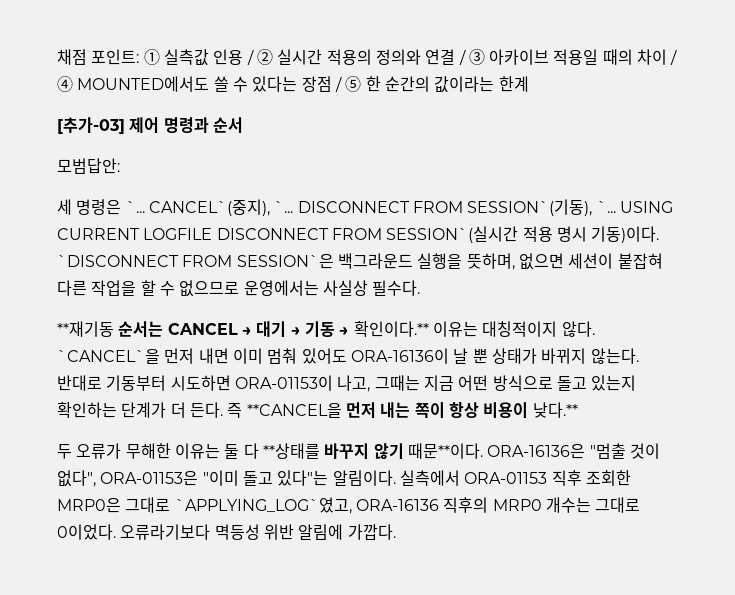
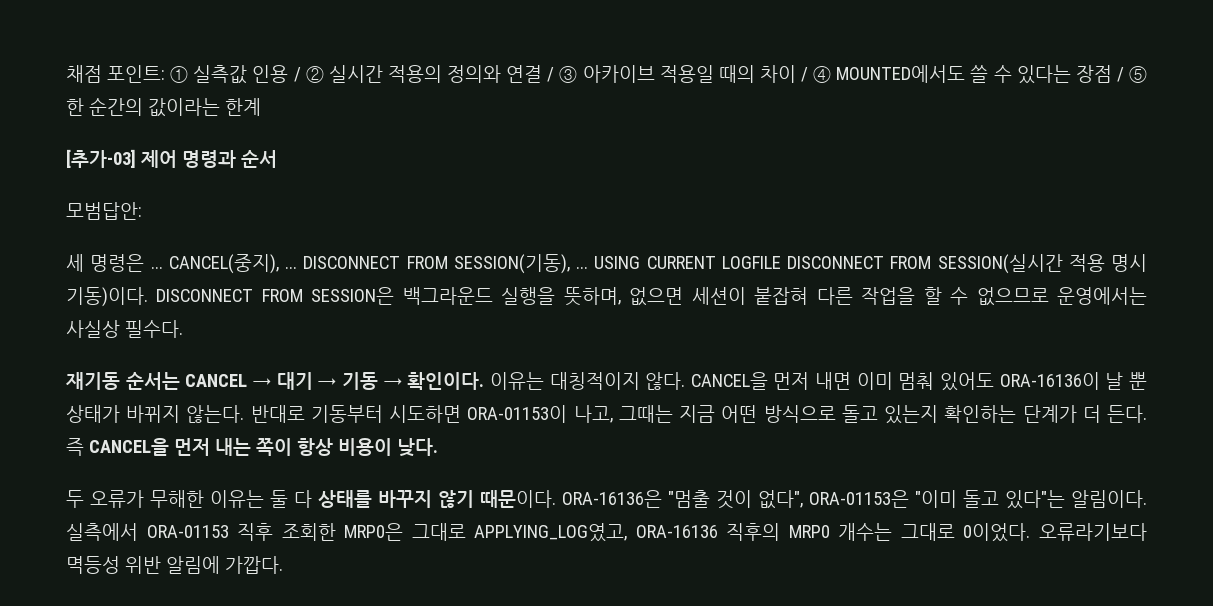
- 세 명령은 `... CANCEL`(중지), `... DISCONNECT FROM SESSION`(기동), `...
+ 세 명령은 ... CANCEL(중지), ... DISCONNECT FROM SESSION(기동), ...
- USING CURRENT LOGFILE DISCONNECT FROM SESSION`(실시간 적용 명시 기동)이다.
+ USING CURRENT LOGFILE DISCONNECT FROM SESSION(실시간 적용 명시 기동)이다.
- `DISCONNECT FROM SESSION`은 백그라운드 실행을 뜻하며, 없으면 세션이 붙잡혀 다른 작업을 할 수 없으므로 운영에서는 사실상 필수다.
+ DISCONNECT FROM SESSION은 백그라운드 실행을 뜻하며, 없으면 세션이 붙잡혀 다른 작업을 할 수 없으므로 운영에서는 사실상 필수다.
- **재기동 순서는 CANCEL → 대기 → 기동 → 확인이다.** 이유는 대칭적이지 않다.
+ 재기동 순서는 CANCEL → 대기 → 기동 → 확인이다. 이유는 대칭적이지 않다.
- `CANCEL`을 먼저 내면 이미 멈춰 있어도 ORA-16136이 날 뿐 상태가 바뀌지 않는다.
+ CANCEL을 먼저 내면 이미 멈춰 있어도 ORA-16136이 날 뿐 상태가 바뀌지 않는다.
- 즉 **CANCEL을 먼저 내는 쪽이 항상 비용이 낮다.**
+ 즉 CANCEL을 먼저 내는 쪽이 항상 비용이 낮다.
- 두 오류가 무해한 이유는 둘 다 **상태를 바꾸지 않기 때문**이다.
+ 두 오류가 무해한 이유는 둘 다 상태를 바꾸지 않기 때문이다.
- 실측에서 ORA-01153 직후 조회한 MRP0은 그대로 `APPLYING_LOG`였고, ORA-16136 직후의 MRP0 개수는 그대로 0이었다.
+ 실측에서 ORA-01153 직후 조회한 MRP0은 그대로 APPLYING_LOG였고, ORA-16136 직후의 MRP0 개수는 그대로 0이었다.

